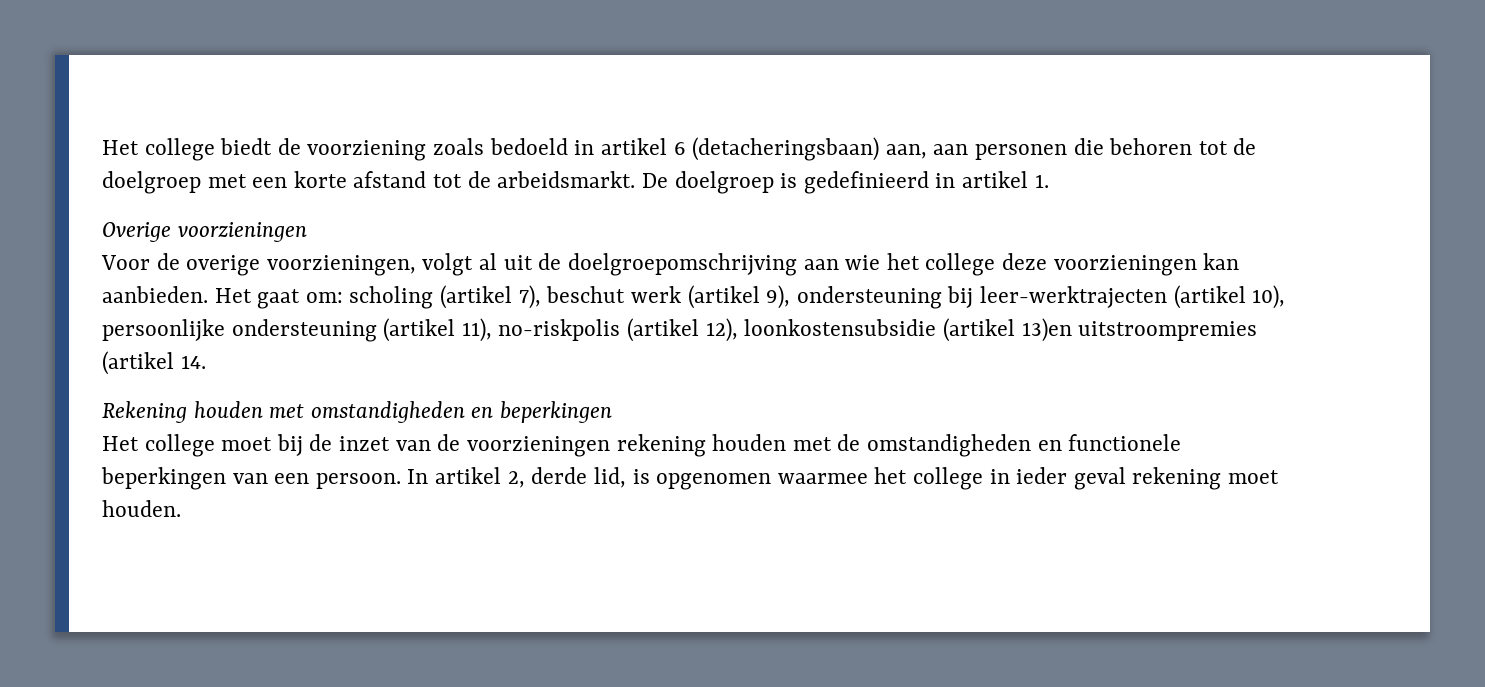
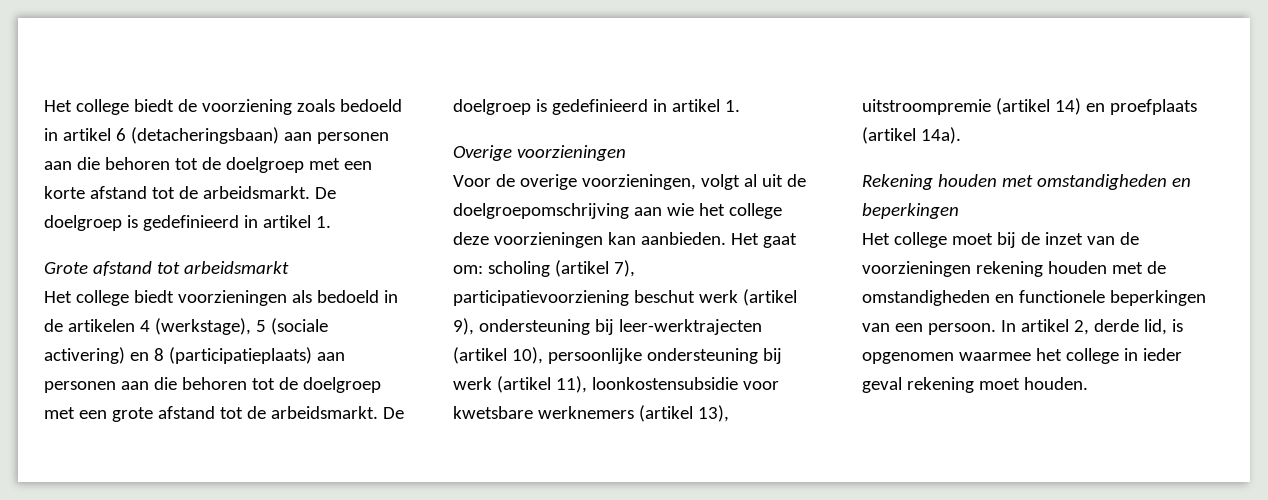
- Het college biedt de voorziening zoals bedoeld in artikel 6 (detacheringsbaan) aan, aan personen die behoren tot de doelgroep met een korte afstand tot de arbeidsmarkt.
+ Het college biedt de voorziening zoals bedoeld in artikel 6 (detacheringsbaan) aan personen aan die behoren tot de doelgroep met een korte afstand tot de arbeidsmarkt.
+ Grote afstand tot arbeidsmarkt
+ Het college biedt voorzieningen als bedoeld in de artikelen 4 (werkstage), 5 (sociale activering) en 8 (participatieplaats) aan personen aan die behoren tot de doelgroep met een grote afstand tot de arbeidsmarkt. De doelgroep is gedefinieerd in artikel 1.
- Het gaat om: scholing (artikel 7), beschut werk (artikel 9), ondersteuning bij leer-werktrajecten (artikel 10), persoonlijke ondersteuning (artikel 11), no-riskpolis (artikel 12), loonkostensubsidie (artikel 13)en uitstroompremies (artikel 14.
+ Het gaat om: scholing (artikel 7), participatievoorziening beschut werk (artikel 9), ondersteuning bij leer-werktrajecten (artikel 10), persoonlijke ondersteuning bij werk (artikel 11), loonkostensubsidie voor kwetsbare werknemers (artikel 13), uitstroompremie (artikel 14) en proefplaats (artikel 14a).

